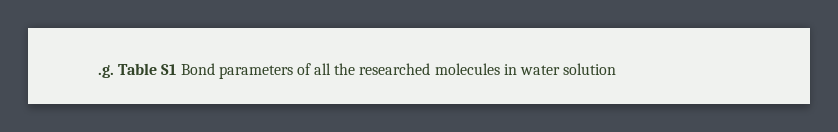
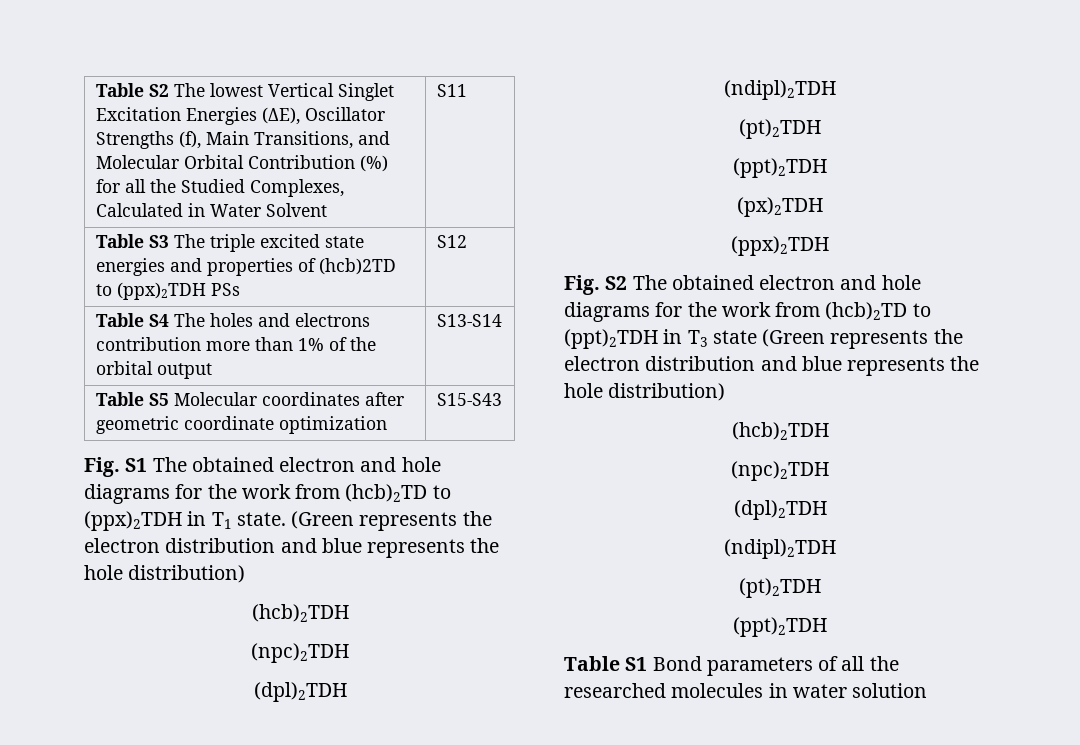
- .g. Table S1 Bond parameters of all the researched molecules in water solution
+ Table S2 The lowest Vertical Singlet Excitation Energies (ΔE), Oscillator Strengths (f), Main Transitions, and Molecular Orbital Contribution (%) for all the Studied Complexes, Calculated in Water Solvent | S11
+ Table S3 The triple excited state energies and properties of (hcb)2TD to (ppx)2TDH PSs | S12
+ Table S4 The holes and electrons contribution more than 1% of the orbital output | S13-S14
+ Table S5 Molecular coordinates after geometric coordinate optimization | S15-S43
+ Fig. S1 The obtained electron and hole diagrams for the work from (hcb)2TD to (ppx)2TDH in T1 state. (Green represents the electron distribution and blue represents the hole distribution)
+ (hcb)2TDH
+ (npc)2TDH
+ (dpl)2TDH
+ (ndipl)2TDH
+ (pt)2TDH
+ (ppt)2TDH
+ (px)2TDH
+ (ppx)2TDH
+ Fig. S2 The obtained electron and hole diagrams for the work from (hcb)2TD to (ppt)2TDH in T3 state (Green represents the electron distribution and blue represents the hole distribution)
+ (hcb)2TDH
+ (npc)2TDH
+ (dpl)2TDH
+ (ndipl)2TDH
+ (pt)2TDH
+ (ppt)2TDH
+ Table S1 Bond parameters of all the researched molecules in water solution

